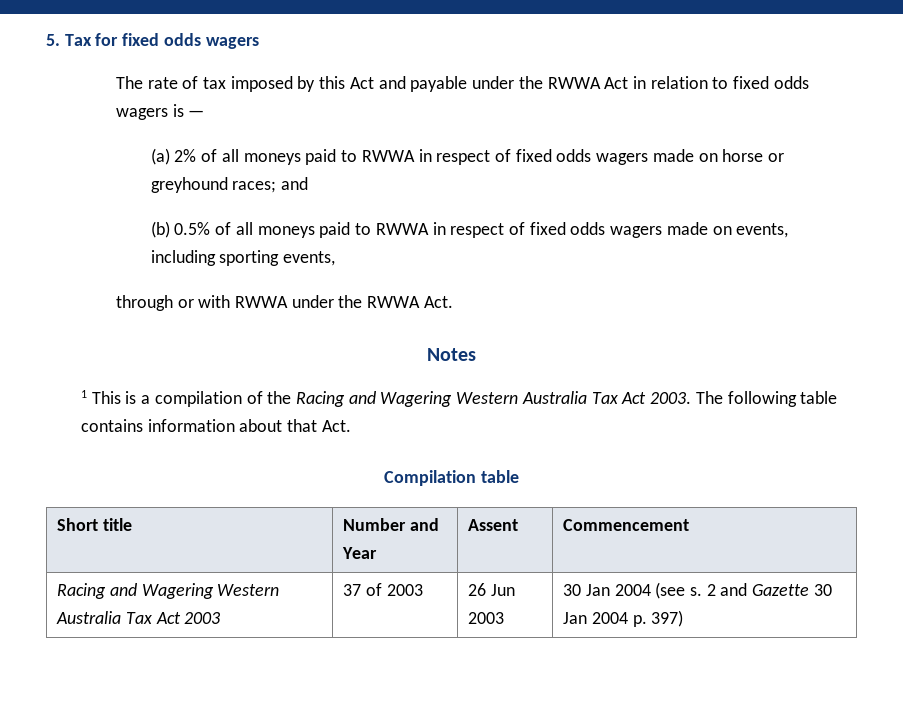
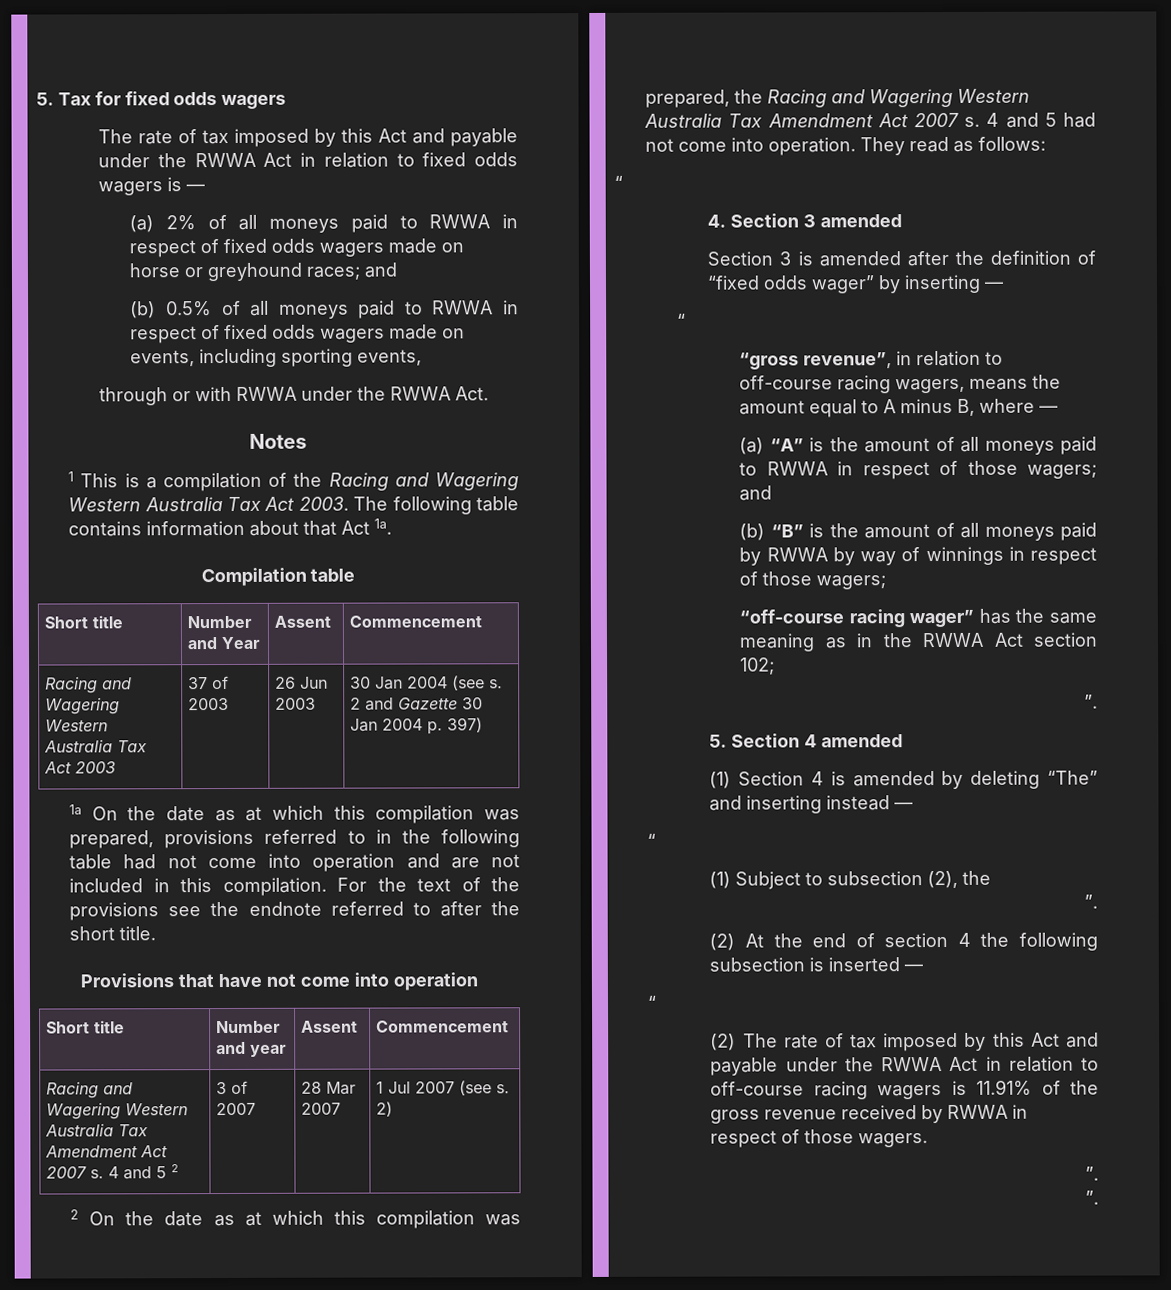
- The following table contains information about that Act.
+ The following table contains information about that Act 1a.
+ 1a On the date as at which this compilation was prepared, provisions referred to in the following table had not come into operation and are not included in this compilation. For the text of the provisions see the endnote referred to after the short title.
+ Provisions that have not come into operation
+ Short title | Number and year | Assent | Commencement
+ Racing and Wagering Western Australia Tax Amendment Act 2007 s. 4 and 5 2 | 3 of 2007 | 28 Mar 2007 | 1 Jul 2007 (see s. 2)
+ 2 On the date as at which this compilation was prepared, the Racing and Wagering Western Australia Tax Amendment Act 2007 s. 4 and 5 had not come into operation. They read as follows:
+ “
+ 4. Section 3 amended
+ Section 3 is amended after the definition of “fixed odds wager” by inserting —
+ “
+ “gross revenue”, in relation to off-course racing wagers, means the amount equal to A minus B, where —
+ (a) “A” is the amount of all moneys paid to RWWA in respect of those wagers; and
+ (b) “B” is the amount of all moneys paid by RWWA by way of winnings in respect of those wagers;
+ “off-course racing wager” has the same meaning as in the RWWA Act section 102;
+ ”.
+ 5. Section 4 amended
+ (1) Section 4 is amended by deleting “The” and inserting instead —
+ “
+ (1) Subject to subsection (2), the
+ ”.
+ (2) At the end of section 4 the following subsection is inserted —
+ “
+ (2) The rate of tax imposed by this Act and payable under the RWWA Act in relation to off-course racing wagers is 11.91% of the gross revenue received by RWWA in respect of those wagers.
+ ”.
+ ”.

